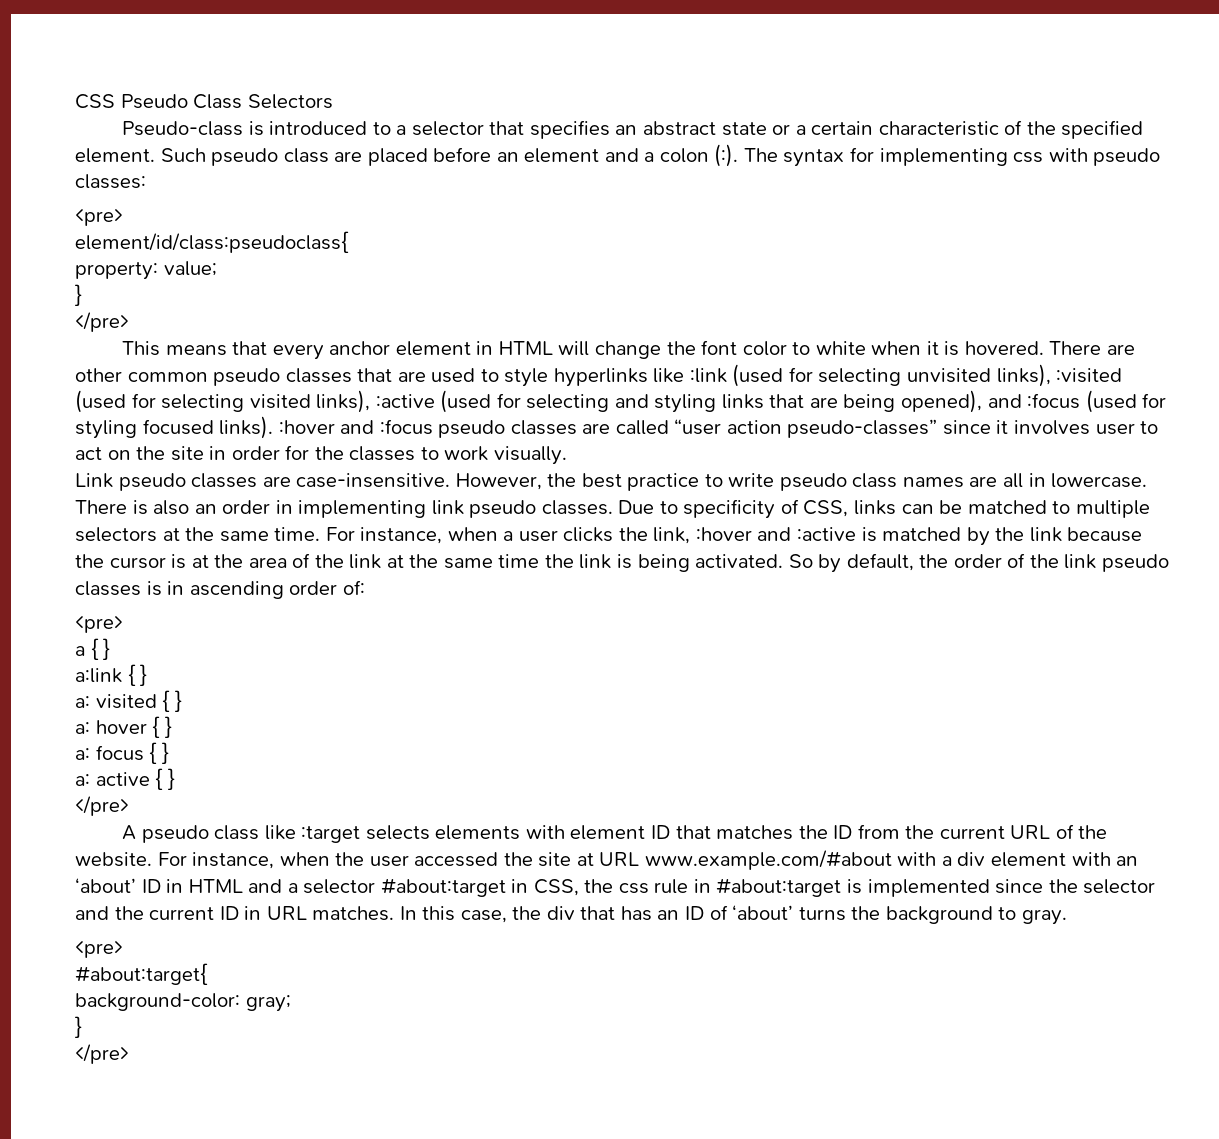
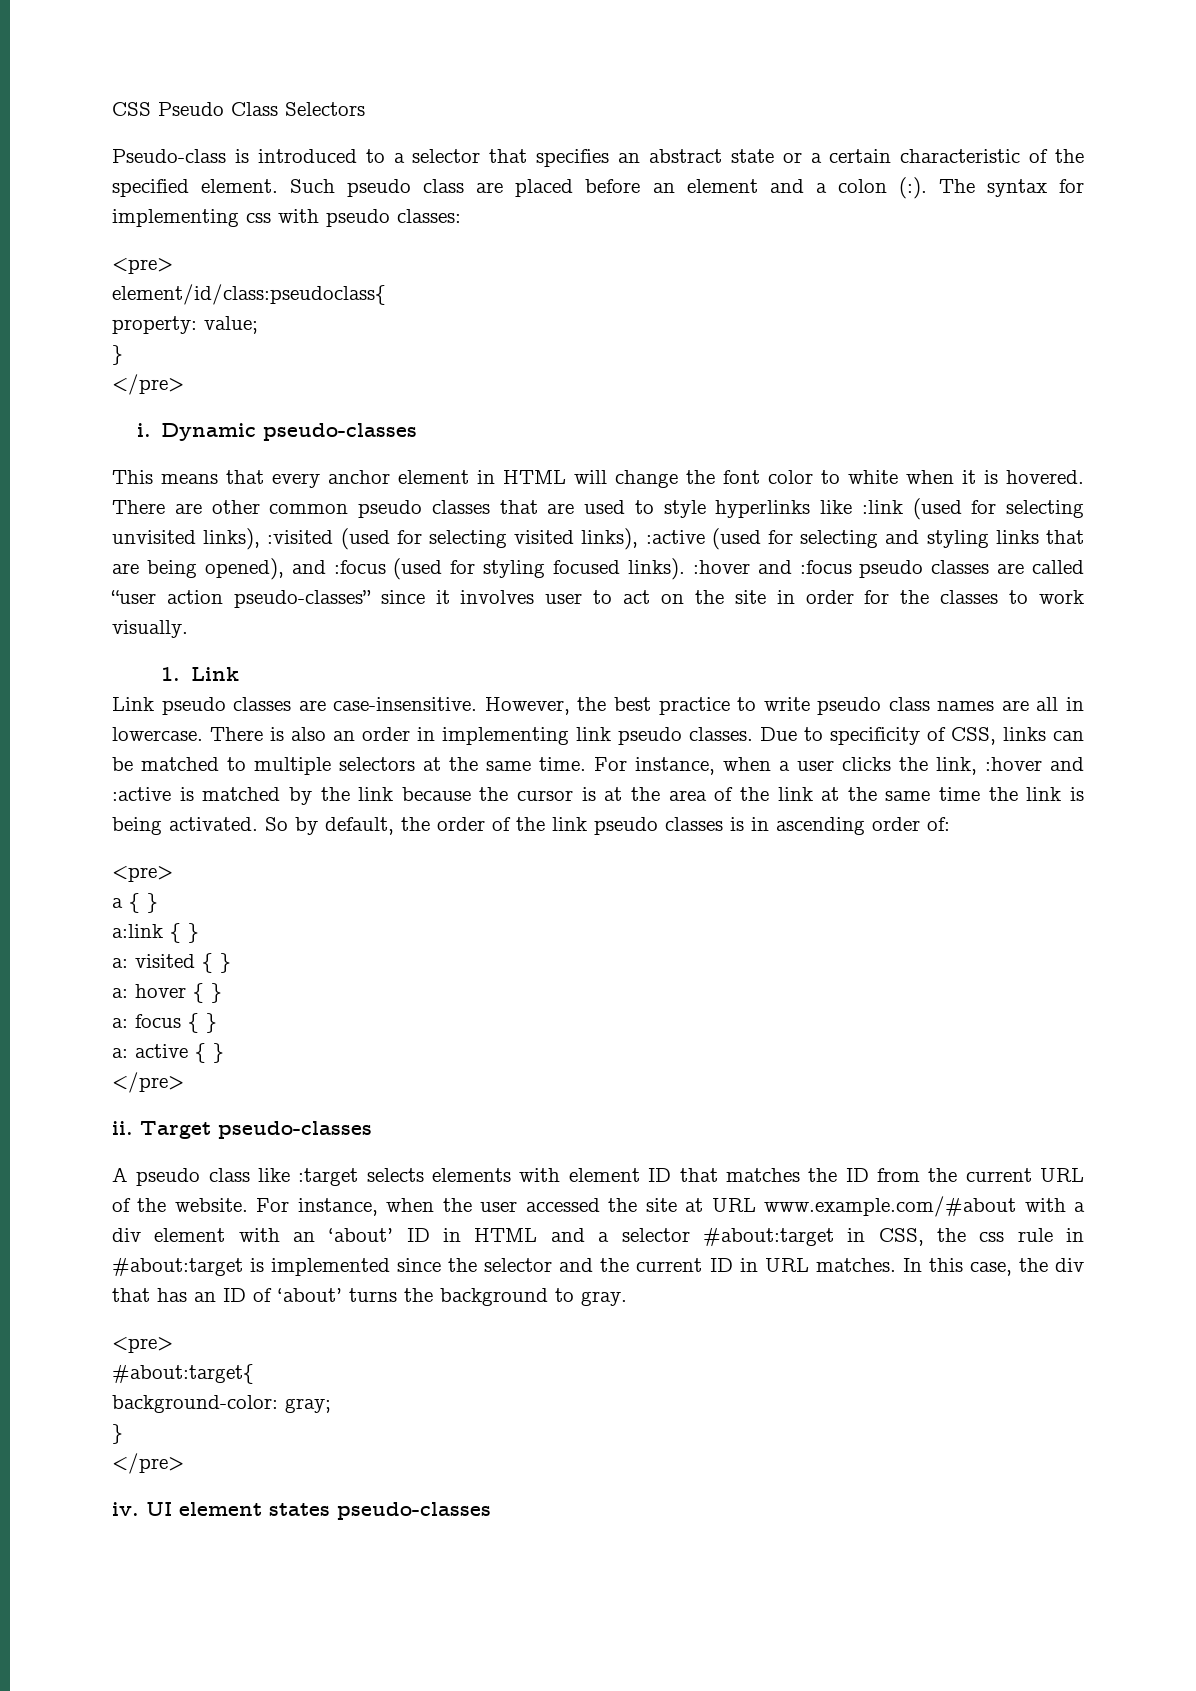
+ i. Dynamic pseudo-classes
+ 1. Link
+ ii. Target pseudo-classes
+ iv. UI element states pseudo-classes

